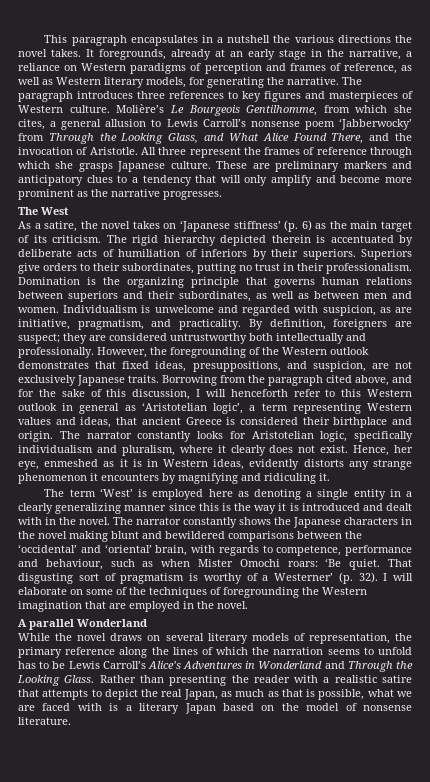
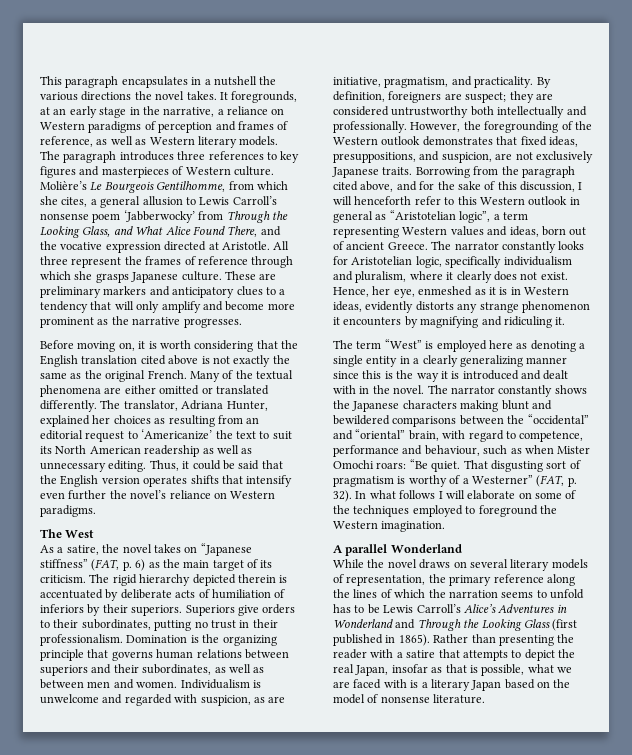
- It foregrounds, already at an early stage in the narrative, a reliance on Western paradigms of perception and frames of reference, as well as Western literary models, for generating the narrative.
+ It foregrounds, at an early stage in the narrative, a reliance on Western paradigms of perception and frames of reference, as well as Western literary models.
- Molière’s Le Bourgeois Gentilhomme, from which she cites, a general allusion to Lewis Carroll’s nonsense poem ‘Jabberwocky’ from Through the Looking Glass, and What Alice Found There, and the invocation of Aristotle.
+ Molière’s Le Bourgeois Gentilhomme, from which she cites, a general allusion to Lewis Carroll’s nonsense poem ‘Jabberwocky’ from Through the Looking Glass, and What Alice Found There, and the vocative expression directed at Aristotle.
+ Before moving on, it is worth considering that the English translation cited above is not exactly the same as the original French. Many of the textual phenomena are either omitted or translated differently. The translator, Adriana Hunter, explained her choices as resulting from an editorial request to ‘Americanize’ the text to suit its North American readership as well as unnecessary editing. Thus, it could be said that the English version operates shifts that intensify even further the novel’s reliance on Western paradigms.
- As a satire, the novel takes on ‘Japanese stiffness’ (p. 6) as the main target of its criticism.
+ As a satire, the novel takes on “Japanese stiffness” (FAT, p. 6) as the main target of its criticism.
- Borrowing from the paragraph cited above, and for the sake of this discussion, I will henceforth refer to this Western outlook in general as ‘Aristotelian logic’, a term representing Western values and ideas, that ancient Greece is considered their birthplace and origin.
+ Borrowing from the paragraph cited above, and for the sake of this discussion, I will henceforth refer to this Western outlook in general as “Aristotelian logic”, a term representing Western values and ideas, born out of ancient Greece.
- The term ‘West’ is employed here as denoting a single entity in a clearly generalizing manner since this is the way it is introduced and dealt with in the novel.
+ The term “West” is employed here as denoting a single entity in a clearly generalizing manner since this is the way it is introduced and dealt with in the novel.
- The narrator constantly shows the Japanese characters in the novel making blunt and bewildered comparisons between the ‘occidental’ and ‘oriental’ brain, with regards to competence, performance and behaviour, such as when Mister Omochi roars: ‘Be quiet.
+ The narrator constantly shows the Japanese characters making blunt and bewildered comparisons between the “occidental” and “oriental” brain, with regard to competence, performance and behaviour, such as when Mister Omochi roars: “Be quiet.
- That disgusting sort of pragmatism is worthy of a Westerner’ (p. 32). I will elaborate on some of the techniques of foregrounding the Western imagination that are employed in the novel.
+ That disgusting sort of pragmatism is worthy of a Westerner” (FAT, p. 32). In what follows I will elaborate on some of the techniques employed to foreground the Western imagination.
- While the novel draws on several literary models of representation, the primary reference along the lines of which the narration seems to unfold has to be Lewis Carroll’s Alice’s Adventures in Wonderland and Through the Looking Glass.
+ While the novel draws on several literary models of representation, the primary reference along the lines of which the narration seems to unfold has to be Lewis Carroll’s Alice’s Adventures in Wonderland and Through the Looking Glass (first published in 1865).
- Rather than presenting the reader with a realistic satire that attempts to depict the real Japan, as much as that is possible, what we are faced with is a literary Japan based on the model of nonsense literature.
+ Rather than presenting the reader with a satire that attempts to depict the real Japan, insofar as that is possible, what we are faced with is a literary Japan based on the model of nonsense literature.

